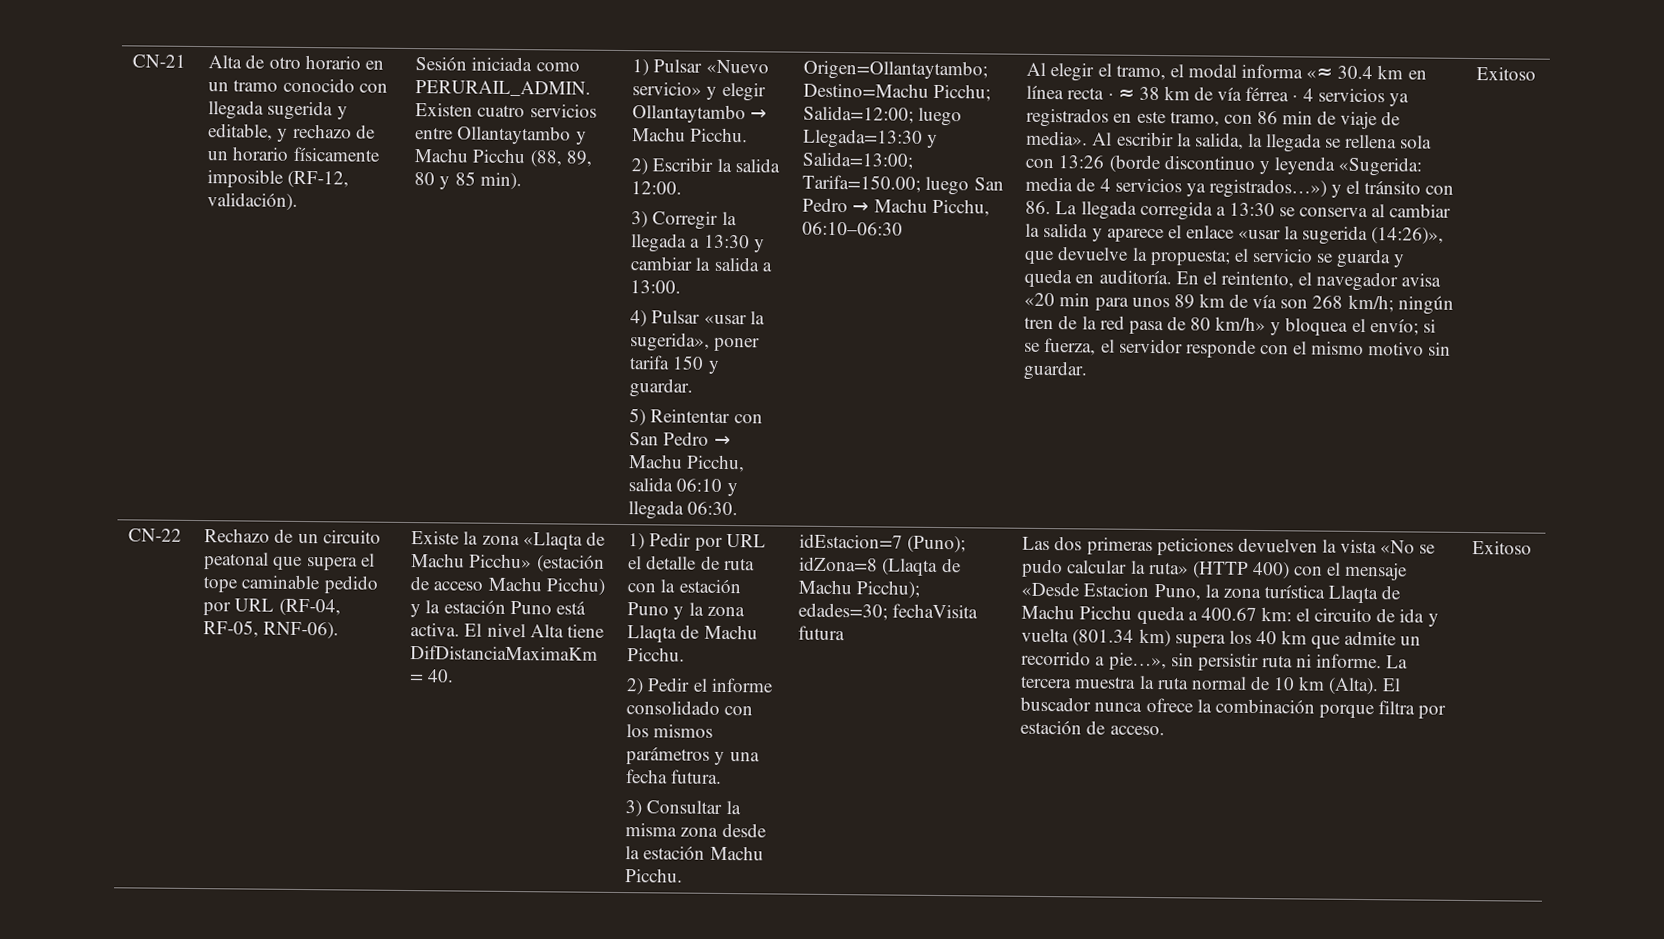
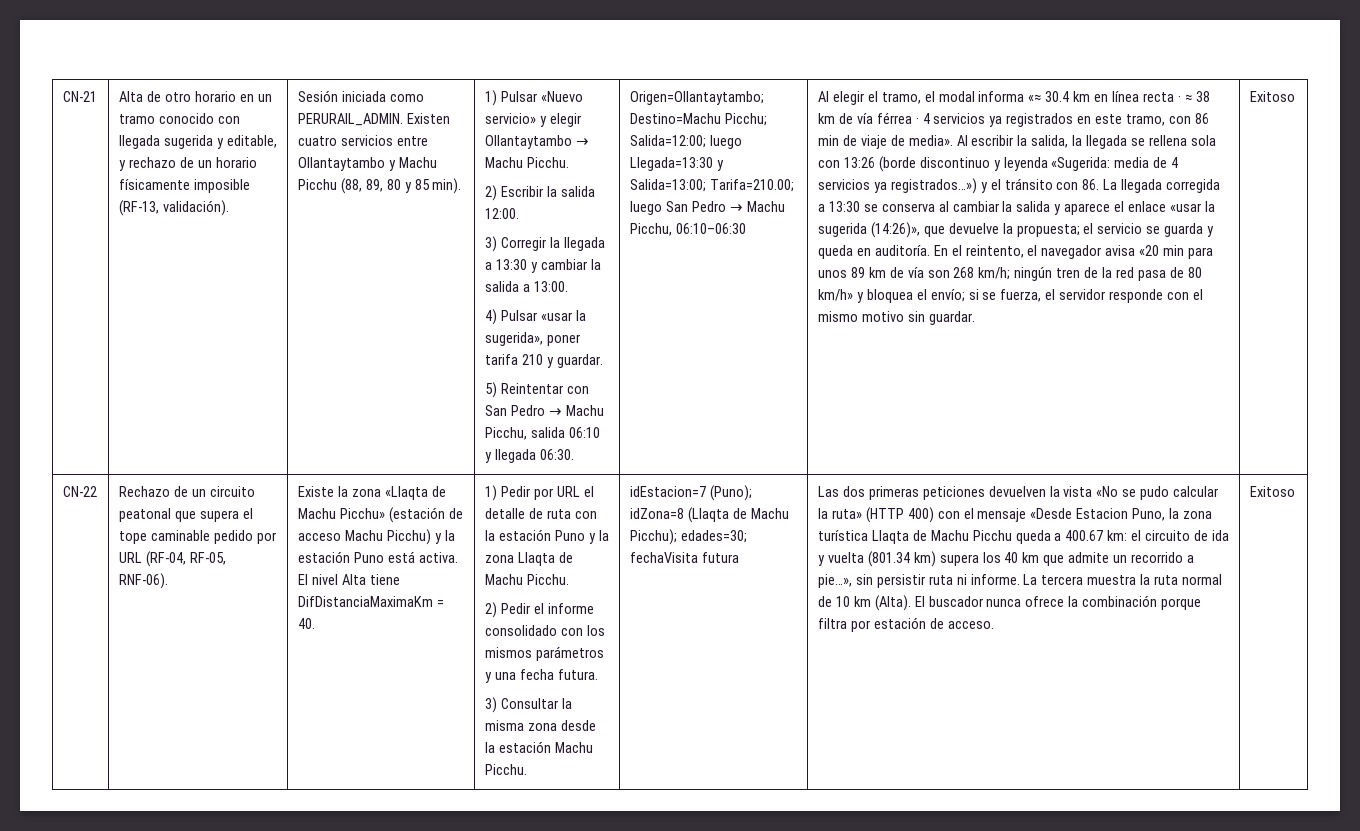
- Alta de otro horario en un tramo conocido con llegada sugerida y editable, y rechazo de un horario físicamente imposible (RF-12, validación).
+ Alta de otro horario en un tramo conocido con llegada sugerida y editable, y rechazo de un horario físicamente imposible (RF-13, validación).
- 4) Pulsar «usar la sugerida», poner tarifa 150 y guardar.
+ 4) Pulsar «usar la sugerida», poner tarifa 210 y guardar.
- Origen=Ollantaytambo; Destino=Machu Picchu; Salida=12:00; luego Llegada=13:30 y Salida=13:00; Tarifa=150.00; luego San Pedro → Machu Picchu, 06:10–06:30
+ Origen=Ollantaytambo; Destino=Machu Picchu; Salida=12:00; luego Llegada=13:30 y Salida=13:00; Tarifa=210.00; luego San Pedro → Machu Picchu, 06:10–06:30

